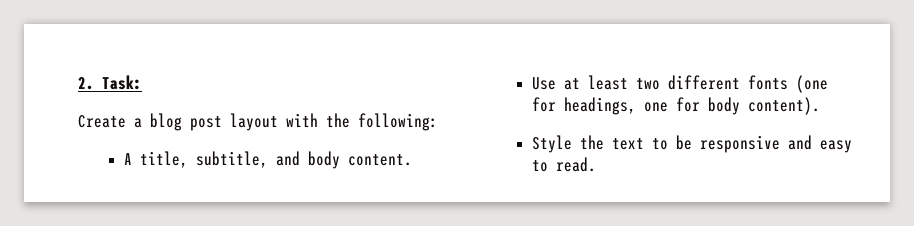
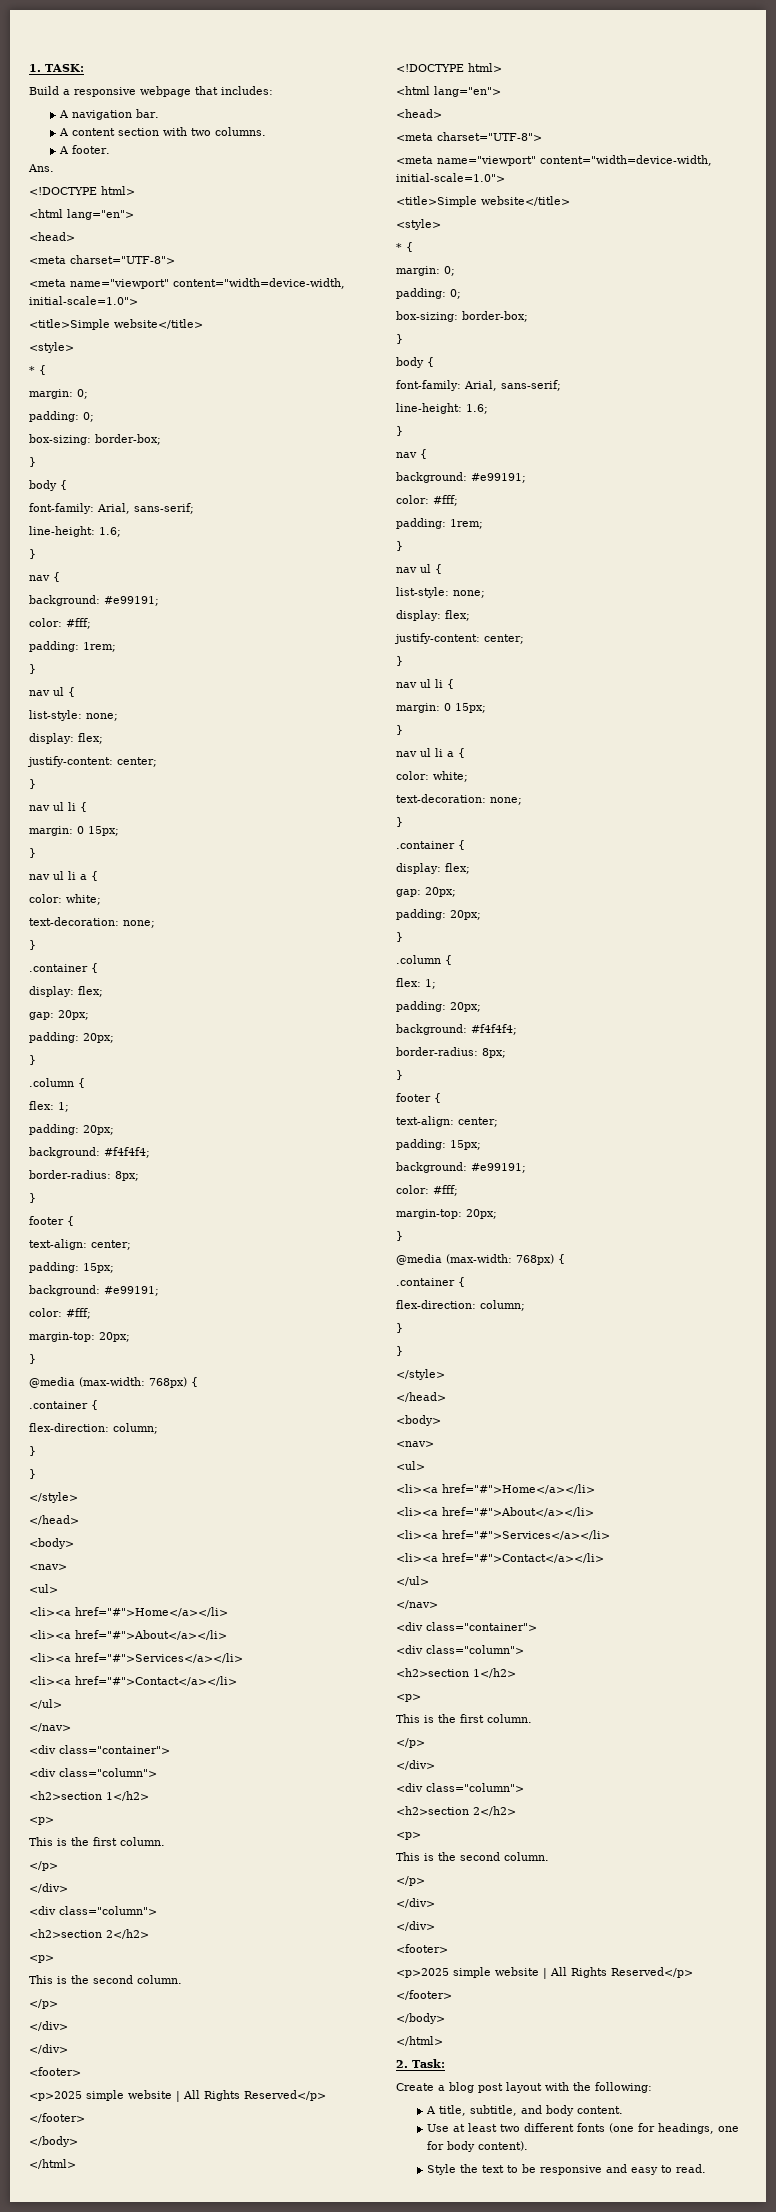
+ 1. TASK:
+ Build a responsive webpage that includes:
+ A navigation bar.
+ A content section with two columns.
+ A footer.
+ Ans.
+ <!DOCTYPE html>
+ <html lang="en">
+ <head>
+ <meta charset="UTF-8">
+ <meta name="viewport" content="width=device-width, initial-scale=1.0">
+ <title>Simple website</title>
+ <style>
+ * {
+ margin: 0;
+ padding: 0;
+ box-sizing: border-box;
+ }
+ body {
+ font-family: Arial, sans-serif;
+ line-height: 1.6;
+ }
+ nav {
+ background: #e99191;
+ color: #fff;
+ padding: 1rem;
+ }
+ nav ul {
+ list-style: none;
+ display: flex;
+ justify-content: center;
+ }
+ nav ul li {
+ margin: 0 15px;
+ }
+ nav ul li a {
+ color: white;
+ text-decoration: none;
+ }
+ .container {
+ display: flex;
+ gap: 20px;
+ padding: 20px;
+ }
+ .column {
+ flex: 1;
+ padding: 20px;
+ background: #f4f4f4;
+ border-radius: 8px;
+ }
+ footer {
+ text-align: center;
+ padding: 15px;
+ background: #e99191;
+ color: #fff;
+ margin-top: 20px;
+ }
+ @media (max-width: 768px) {
+ .container {
+ flex-direction: column;
+ }
+ }
+ </style>
+ </head>
+ <body>
+ <nav>
+ <ul>
+ <li><a href="#">Home</a></li>
+ <li><a href="#">About</a></li>
+ <li><a href="#">Services</a></li>
+ <li><a href="#">Contact</a></li>
+ </ul>
+ </nav>
+ <div class="container">
+ <div class="column">
+ <h2>section 1</h2>
+ <p>
+ This is the first column.
+ </p>
+ </div>
+ <div class="column">
+ <h2>section 2</h2>
+ <p>
+ This is the second column.
+ </p>
+ </div>
+ </div>
+ <footer>
+ <p>2025 simple website | All Rights Reserved</p>
+ </footer>
+ </body>
+ </html>
+ <!DOCTYPE html>
+ <html lang="en">
+ <head>
+ <meta charset="UTF-8">
+ <meta name="viewport" content="width=device-width, initial-scale=1.0">
+ <title>Simple website</title>
+ <style>
+ * {
+ margin: 0;
+ padding: 0;
+ box-sizing: border-box;
+ }
+ body {
+ font-family: Arial, sans-serif;
+ line-height: 1.6;
+ }
+ nav {
+ background: #e99191;
+ color: #fff;
+ padding: 1rem;
+ }
+ nav ul {
+ list-style: none;
+ display: flex;
+ justify-content: center;
+ }
+ nav ul li {
+ margin: 0 15px;
+ }
+ nav ul li a {
+ color: white;
+ text-decoration: none;
+ }
+ .container {
+ display: flex;
+ gap: 20px;
+ padding: 20px;
+ }
+ .column {
+ flex: 1;
+ padding: 20px;
+ background: #f4f4f4;
+ border-radius: 8px;
+ }
+ footer {
+ text-align: center;
+ padding: 15px;
+ background: #e99191;
+ color: #fff;
+ margin-top: 20px;
+ }
+ @media (max-width: 768px) {
+ .container {
+ flex-direction: column;
+ }
+ }
+ </style>
+ </head>
+ <body>
+ <nav>
+ <ul>
+ <li><a href="#">Home</a></li>
+ <li><a href="#">About</a></li>
+ <li><a href="#">Services</a></li>
+ <li><a href="#">Contact</a></li>
+ </ul>
+ </nav>
+ <div class="container">
+ <div class="column">
+ <h2>section 1</h2>
+ <p>
+ This is the first column.
+ </p>
+ </div>
+ <div class="column">
+ <h2>section 2</h2>
+ <p>
+ This is the second column.
+ </p>
+ </div>
+ </div>
+ <footer>
+ <p>2025 simple website | All Rights Reserved</p>
+ </footer>
+ </body>
+ </html>

